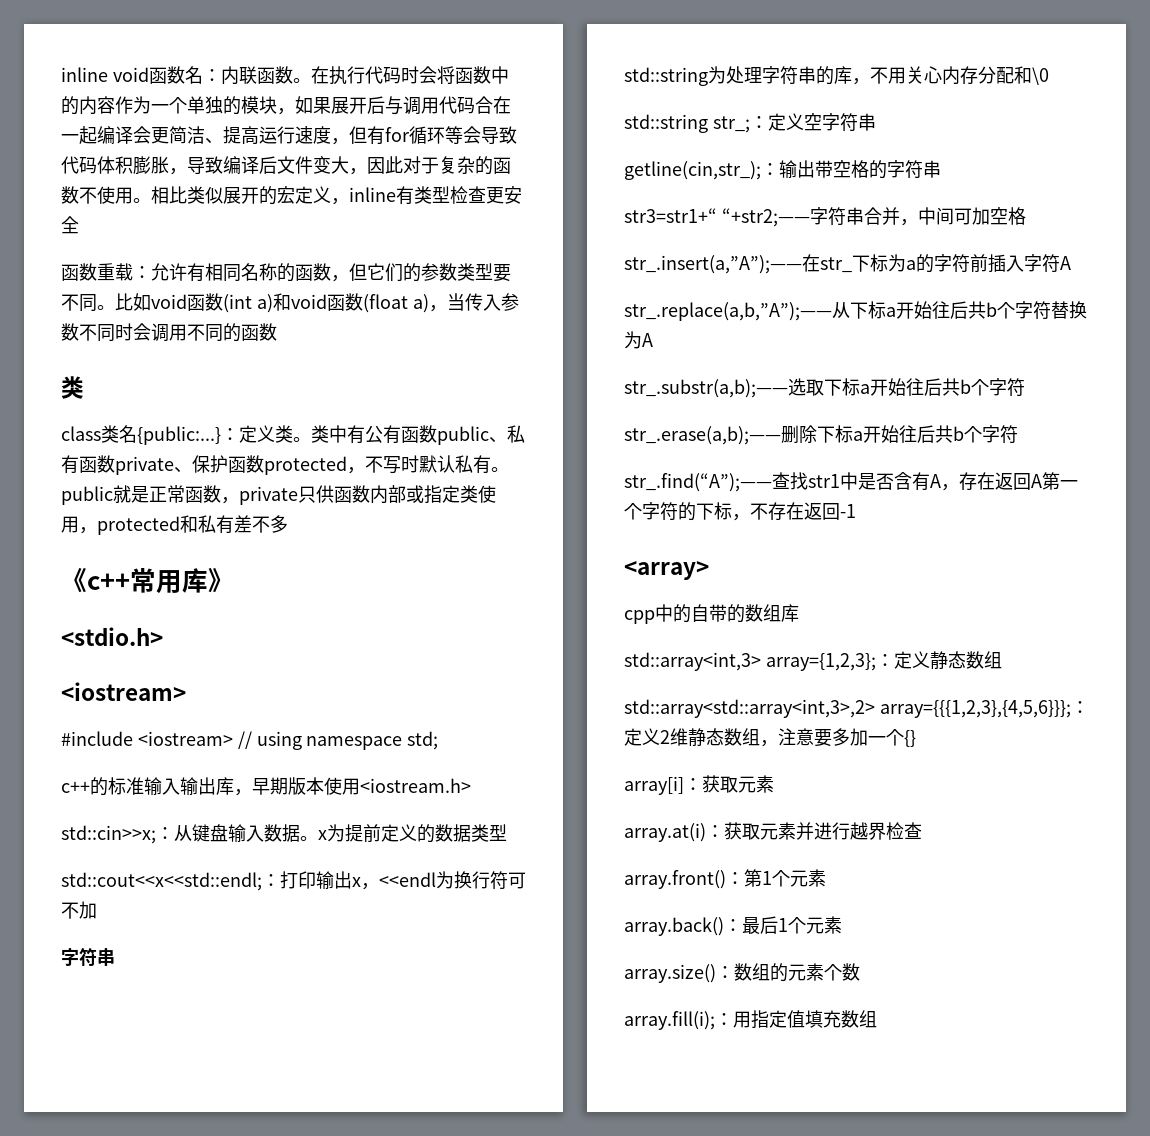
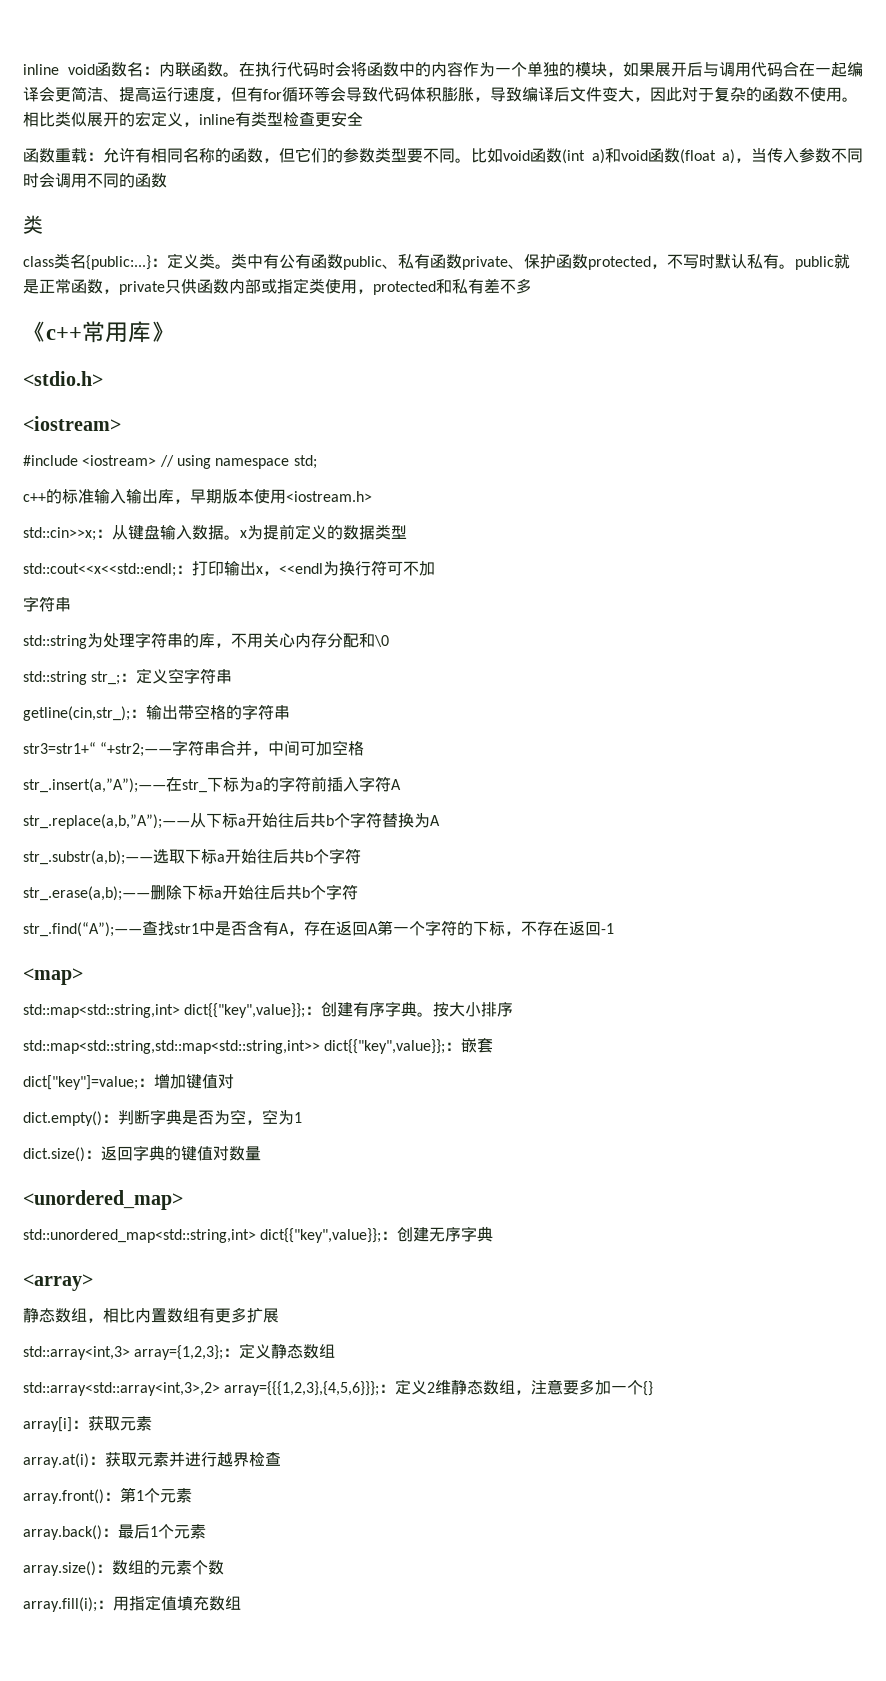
+ <map>
+ std::map<std::string,int> dict{{"key",value}};：创建有序字典。按大小排序
+ std::map<std::string,std::map<std::string,int>> dict{{"key",value}};：嵌套
+ dict["key"]=value;：增加键值对
+ dict.empty()：判断字典是否为空，空为1
+ dict.size()：返回字典的键值对数量
+ <unordered_map>
+ std::unordered_map<std::string,int> dict{{"key",value}};：创建无序字典
  <array>
- cpp中的自带的数组库
+ 静态数组，相比内置数组有更多扩展

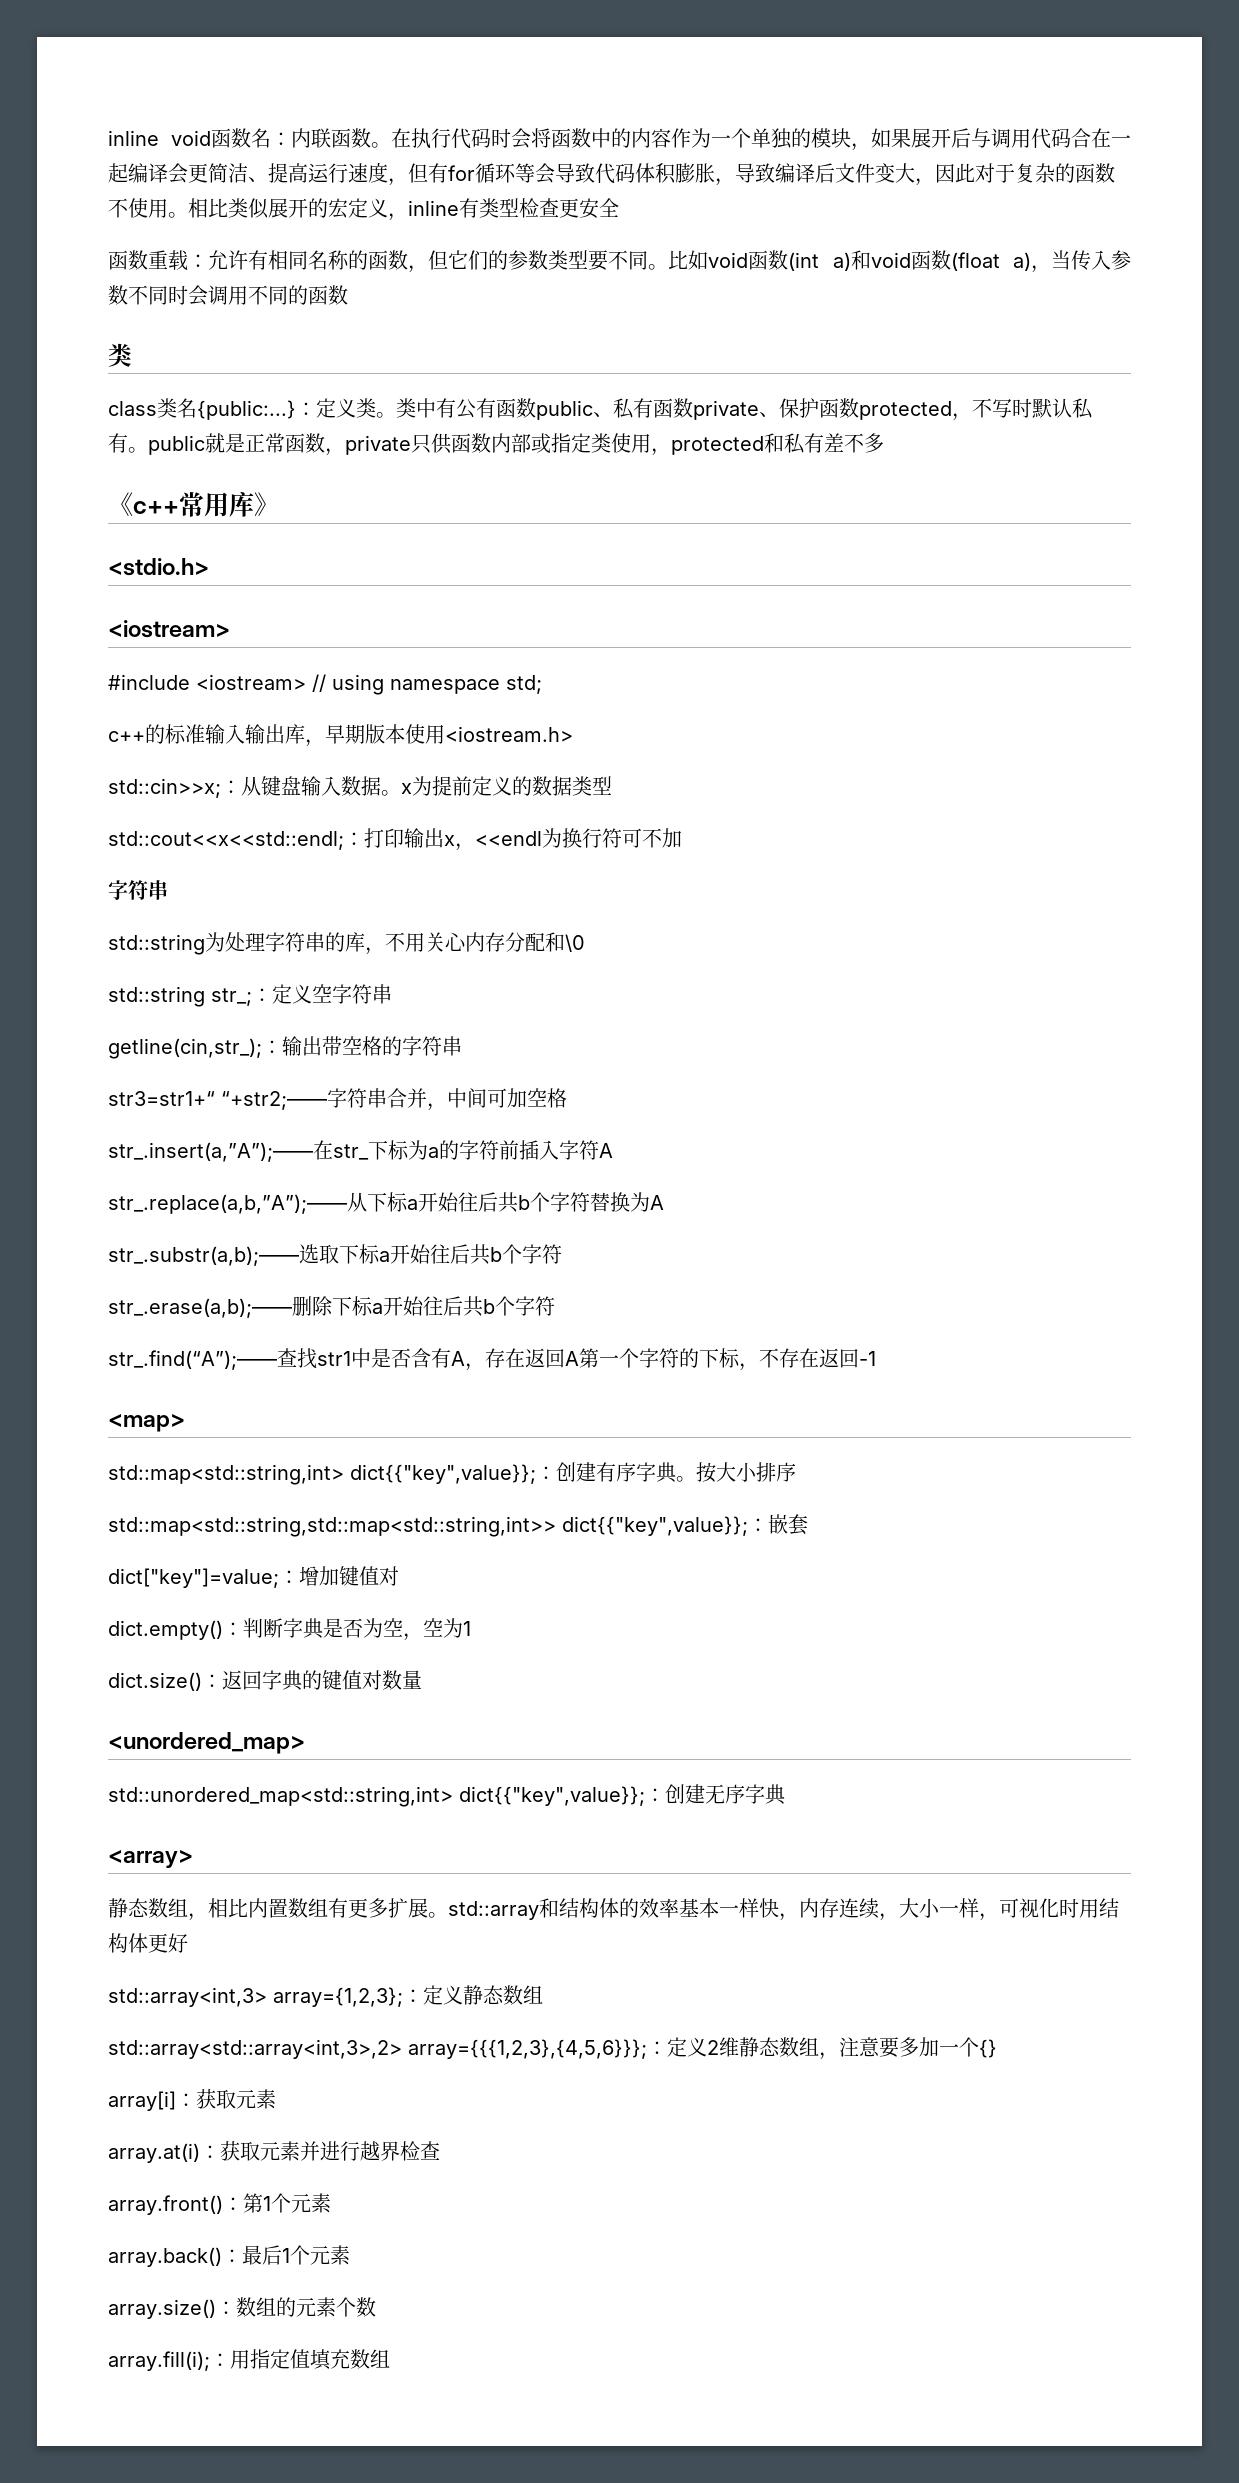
- 静态数组，相比内置数组有更多扩展
+ 静态数组，相比内置数组有更多扩展。std::array和结构体的效率基本一样快，内存连续，大小一样，可视化时用结构体更好

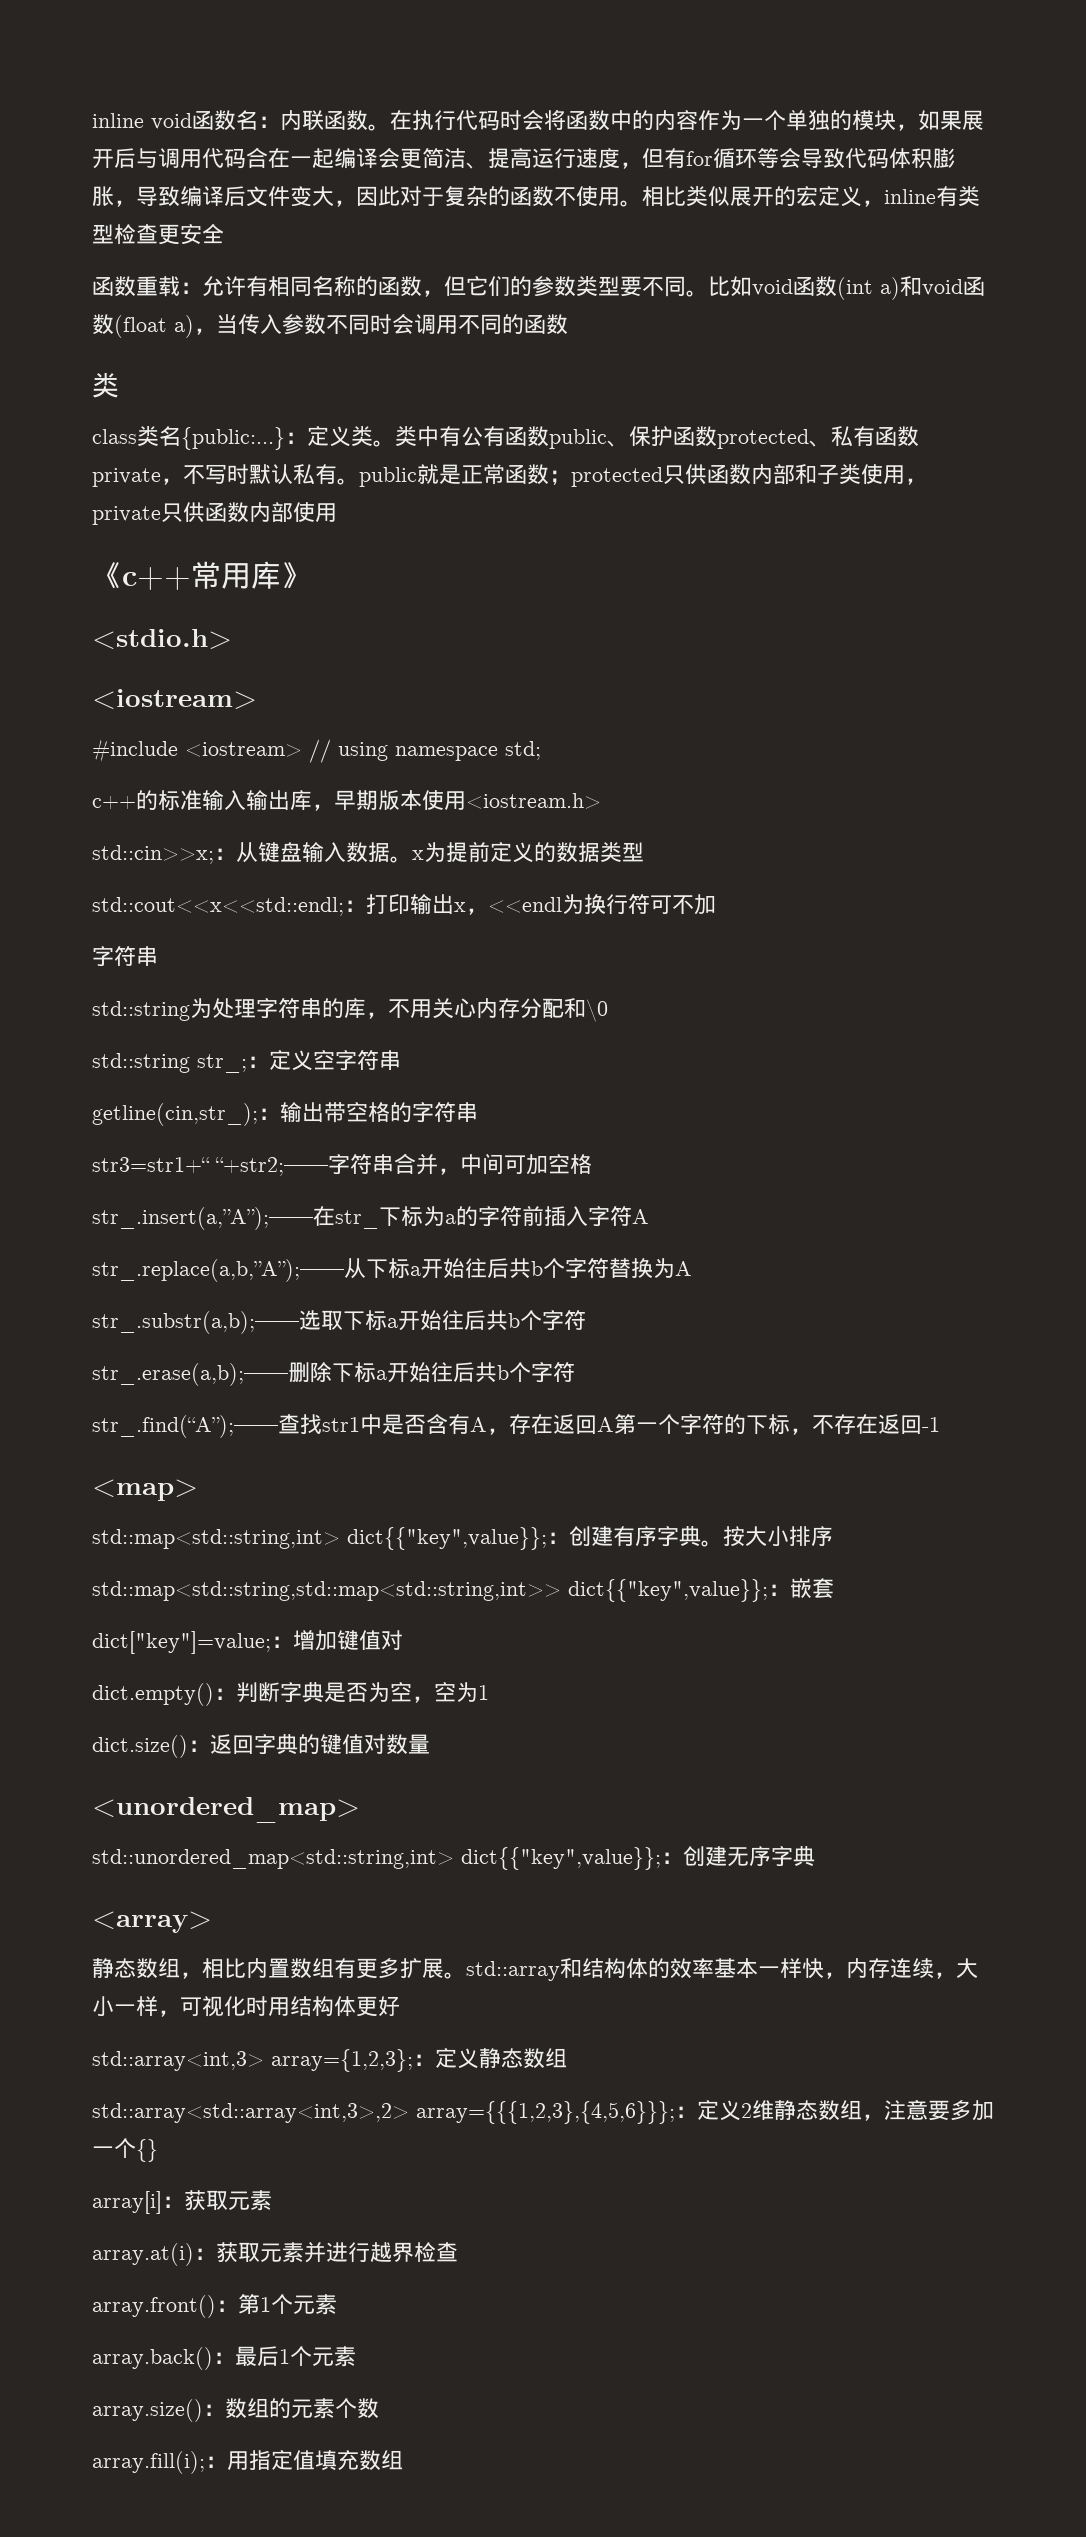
- 类中有公有函数public、私有函数private、保护函数protected，不写时默认私有。public就是正常函数，private只供函数内部或指定类使用，protected和私有差不多
+ 类中有公有函数public、保护函数protected、私有函数private，不写时默认私有。public就是正常函数；protected只供函数内部和子类使用，private只供函数内部使用

